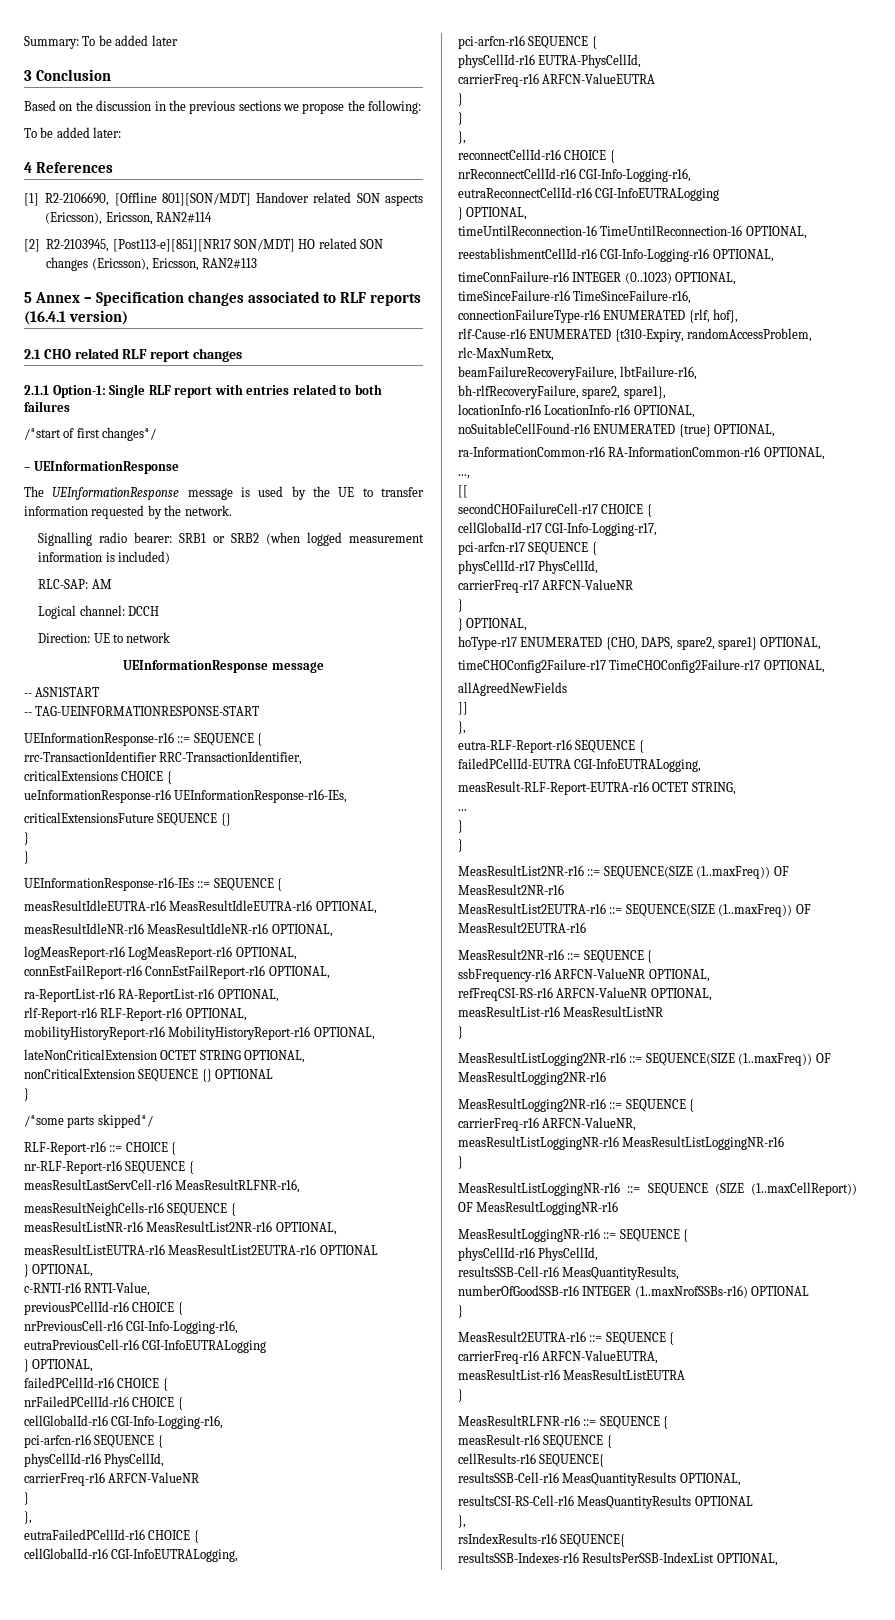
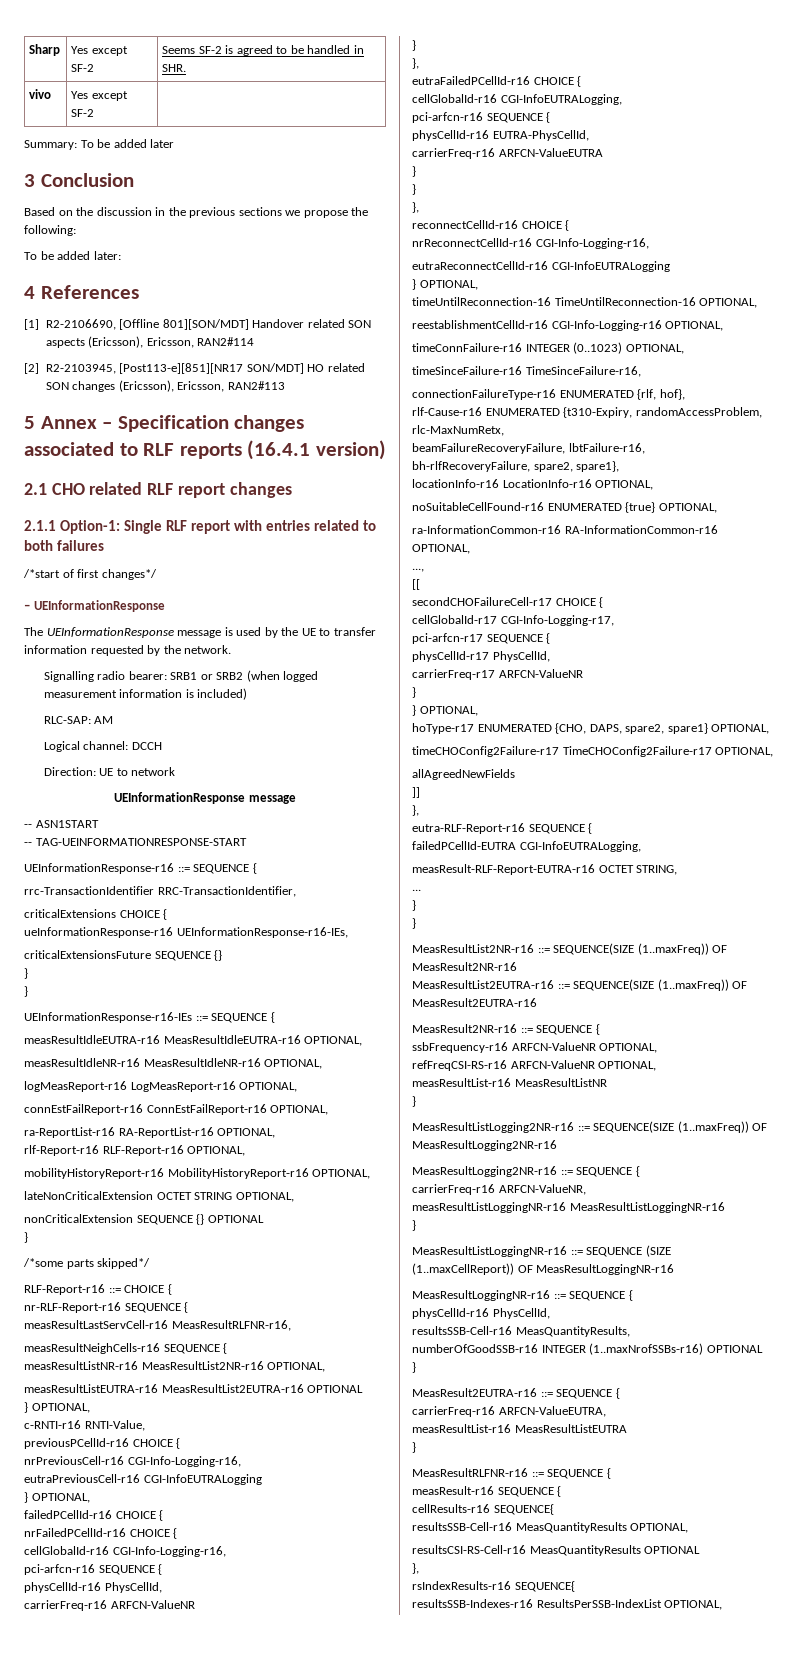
+ Sharp | Yes except SF-2 | Seems SF-2 is agreed to be handled in SHR.
+ vivo | Yes except SF-2 |

